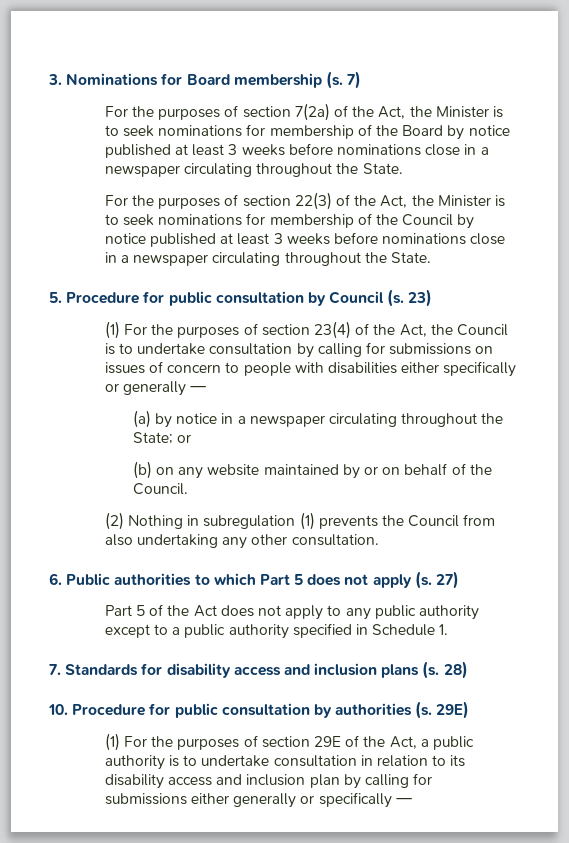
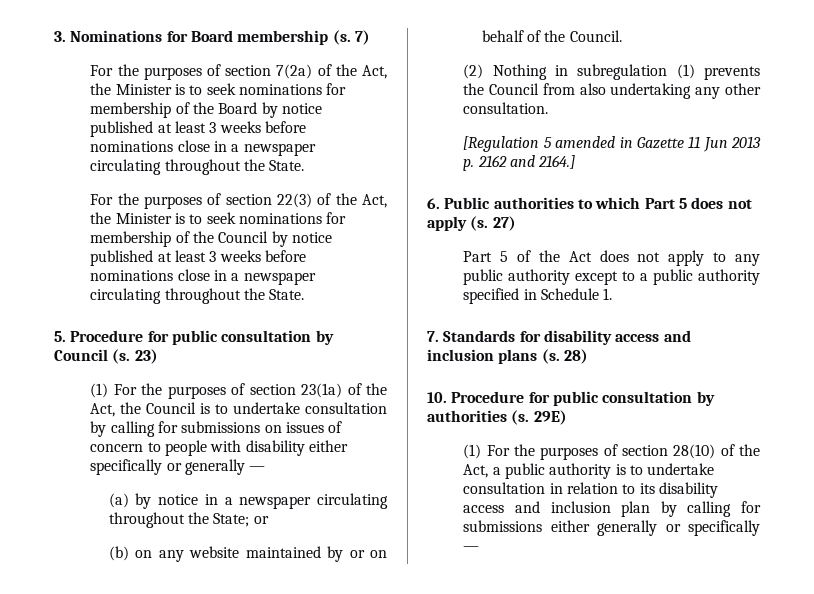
- (1) For the purposes of section 23(4) of the Act, the Council is to undertake consultation by calling for submissions on issues of concern to people with disabilities either specifically or generally —
+ (1) For the purposes of section 23(1a) of the Act, the Council is to undertake consultation by calling for submissions on issues of concern to people with disability either specifically or generally —
+ [Regulation 5 amended in Gazette 11 Jun 2013 p. 2162 and 2164.]
- (1) For the purposes of section 29E of the Act, a public authority is to undertake consultation in relation to its disability access and inclusion plan by calling for submissions either generally or specifically —
+ (1) For the purposes of section 28(10) of the Act, a public authority is to undertake consultation in relation to its disability access and inclusion plan by calling for submissions either generally or specifically —

